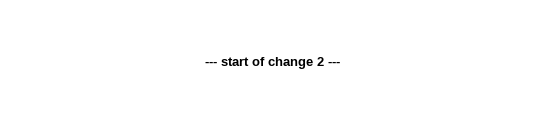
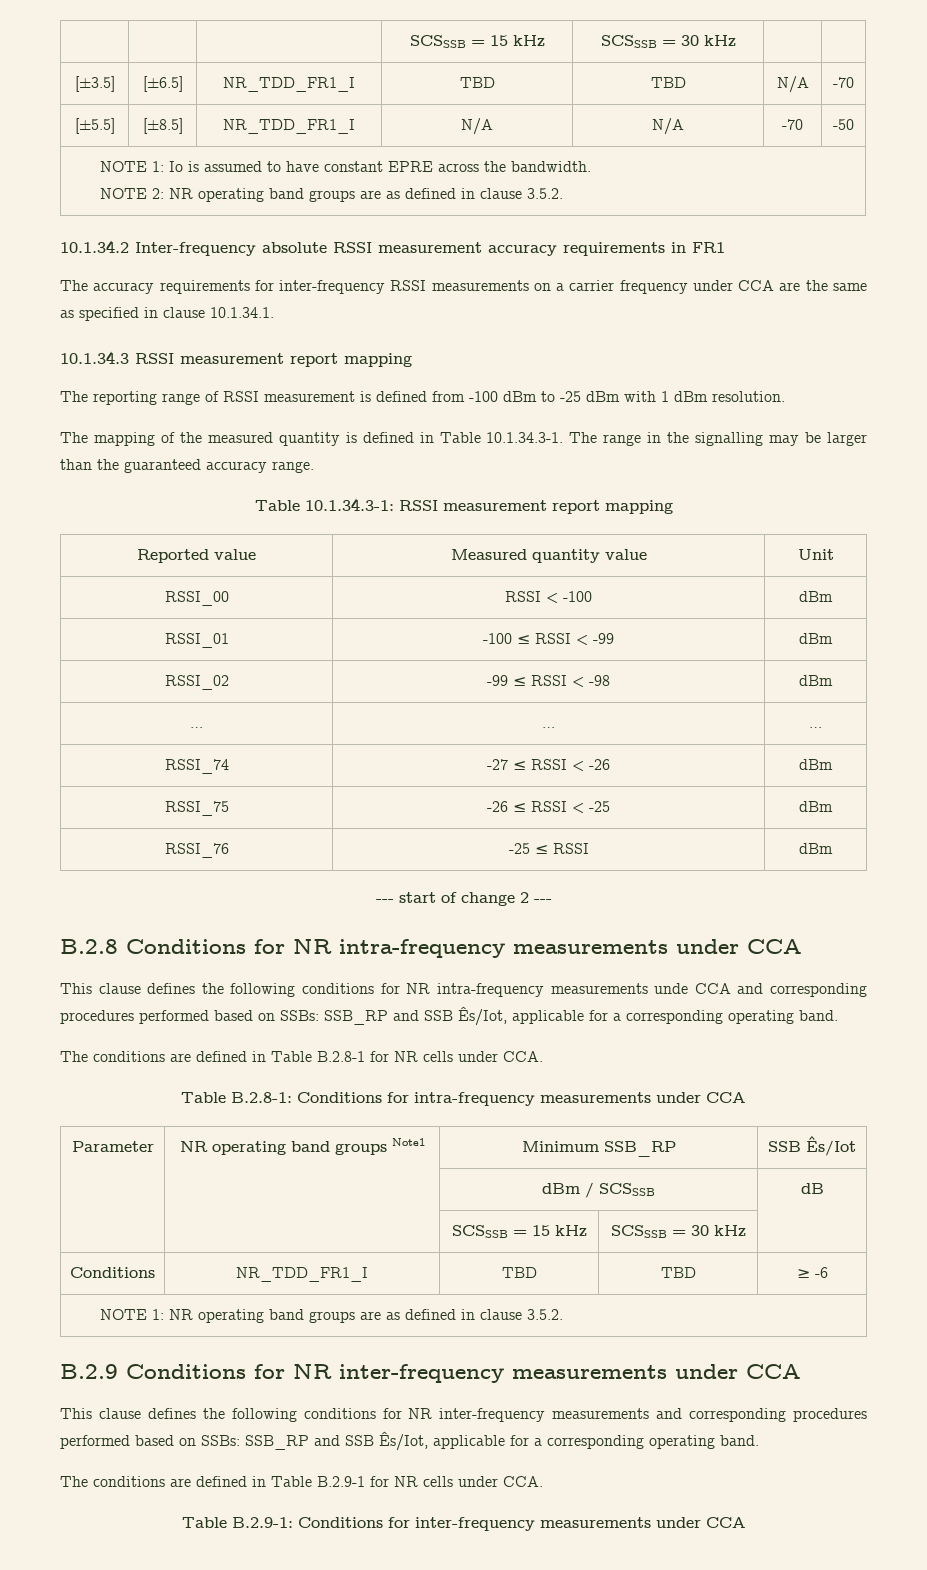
+ | | | SCSSSB = 15 kHz | SCSSSB = 30 kHz | |
+ [±3.5] | [±6.5] | NR_TDD_FR1_I | TBD | TBD | N/A | -70
+ [±5.5] | [±8.5] | NR_TDD_FR1_I | N/A | N/A | -70 | -50
+ NOTE 1: Io is assumed to have constant EPRE across the bandwidth.
+ NOTE 2: NR operating band groups are as defined in clause 3.5.2.
+ 10.1.34.2 Inter-frequency absolute RSSI measurement accuracy requirements in FR1
+ The accuracy requirements for inter-frequency RSSI measurements on a carrier frequency under CCA are the same as specified in clause 10.1.34.1.
+ 10.1.34.3 RSSI measurement report mapping
+ The reporting range of RSSI measurement is defined from -100 dBm to -25 dBm with 1 dBm resolution.
+ The mapping of the measured quantity is defined in Table 10.1.34.3-1. The range in the signalling may be larger than the guaranteed accuracy range.
+ Table 10.1.34.3-1: RSSI measurement report mapping
+ Reported value | Measured quantity value | Unit
+ RSSI_00 | RSSI < -100 | dBm
+ RSSI_01 | -100 ≤ RSSI < -99 | dBm
+ RSSI_02 | -99 ≤ RSSI < -98 | dBm
+ … | … | …
+ RSSI_74 | -27 ≤ RSSI < -26 | dBm
+ RSSI_75 | -26 ≤ RSSI < -25 | dBm
+ RSSI_76 | -25 ≤ RSSI | dBm
+ B.2.8 Conditions for NR intra-frequency measurements under CCA
+ This clause defines the following conditions for NR intra-frequency measurements unde CCA and corresponding procedures performed based on SSBs: SSB_RP and SSB Ês/Iot, applicable for a corresponding operating band.
+ The conditions are defined in Table B.2.8-1 for NR cells under CCA.
+ Table B.2.8-1: Conditions for intra-frequency measurements under CCA
+ Parameter | NR operating band groups Note1 | Minimum SSB_RP | SSB Ês/Iot
+ | | dBm / SCSSSB | dB
+ | | SCSSSB = 15 kHz | SCSSSB = 30 kHz |
+ Conditions | NR_TDD_FR1_I | TBD | TBD | ≥ -6
+ NOTE 1: NR operating band groups are as defined in clause 3.5.2.
+ B.2.9 Conditions for NR inter-frequency measurements under CCA
+ This clause defines the following conditions for NR inter-frequency measurements and corresponding procedures performed based on SSBs: SSB_RP and SSB Ês/Iot, applicable for a corresponding operating band.
+ The conditions are defined in Table B.2.9-1 for NR cells under CCA.
+ Table B.2.9-1: Conditions for inter-frequency measurements under CCA

